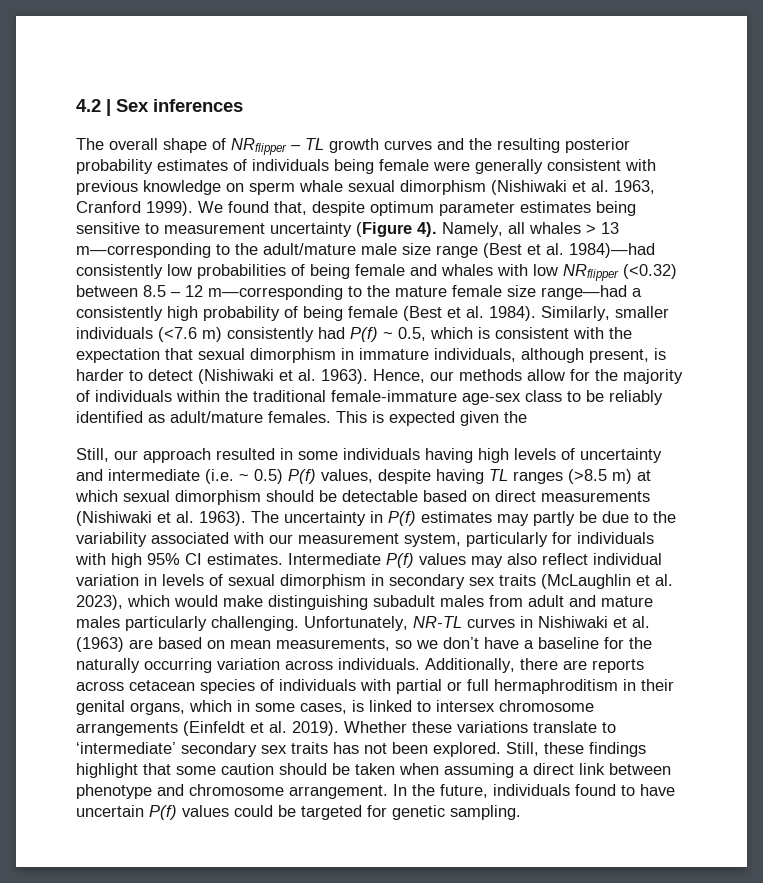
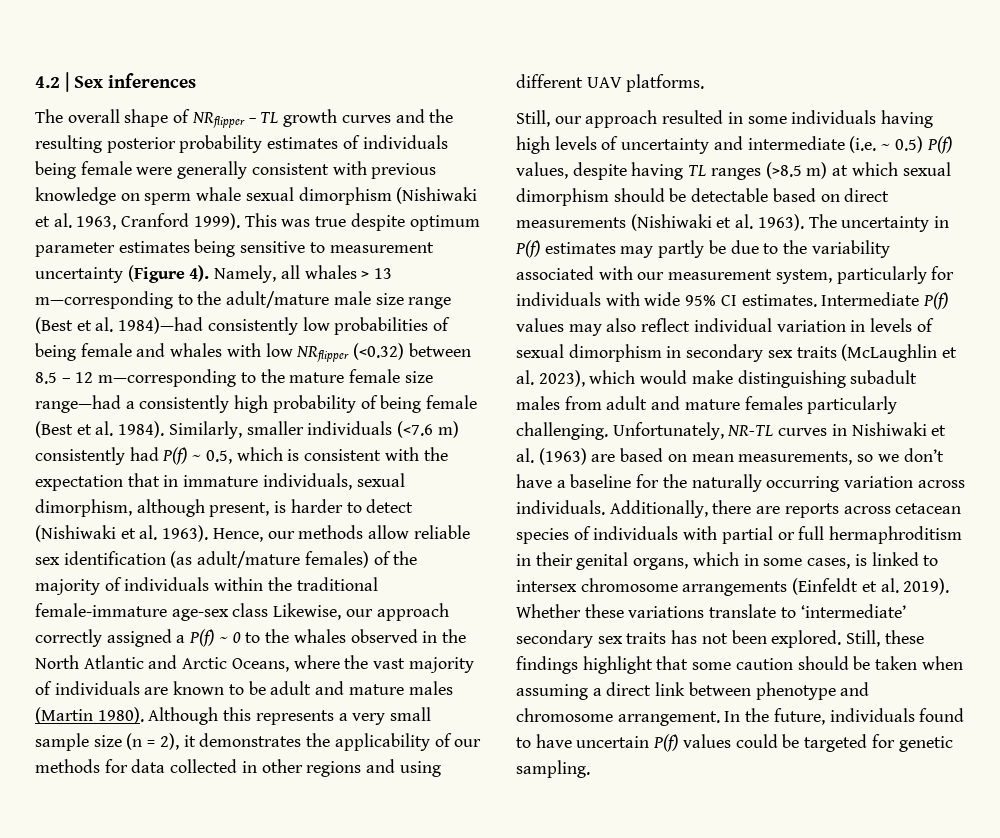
- We found that, despite optimum parameter estimates being sensitive to measurement uncertainty (Figure 4).
+ This was true despite optimum parameter estimates being sensitive to measurement uncertainty (Figure 4).
- Similarly, smaller individuals (<7.6 m) consistently had P(f) ~ 0.5, which is consistent with the expectation that sexual dimorphism in immature individuals, although present, is harder to detect (Nishiwaki et al. 1963).
+ Similarly, smaller individuals (<7.6 m) consistently had P(f) ~ 0.5, which is consistent with the expectation that in immature individuals, sexual dimorphism, although present, is harder to detect (Nishiwaki et al. 1963).
- Hence, our methods allow for the majority of individuals within the traditional female-immature age-sex class to be reliably identified as adult/mature females. This is expected given the
+ Hence, our methods allow reliable sex identification (as adult/mature females) of the majority of individuals within the traditional female-immature age-sex class Likewise, our approach correctly assigned a P(f) ~ 0 to the whales observed in the North Atlantic and Arctic Oceans, where the vast majority of individuals are known to be adult and mature males (Martin 1980). Although this represents a very small sample size (n = 2), it demonstrates the applicability of our methods for data collected in other regions and using different UAV platforms.
- The uncertainty in P(f) estimates may partly be due to the variability associated with our measurement system, particularly for individuals with high 95% CI estimates.
+ The uncertainty in P(f) estimates may partly be due to the variability associated with our measurement system, particularly for individuals with wide 95% CI estimates.
- Intermediate P(f) values may also reflect individual variation in levels of sexual dimorphism in secondary sex traits (McLaughlin et al. 2023), which would make distinguishing subadult males from adult and mature males particularly challenging.
+ Intermediate P(f) values may also reflect individual variation in levels of sexual dimorphism in secondary sex traits (McLaughlin et al. 2023), which would make distinguishing subadult males from adult and mature females particularly challenging.

